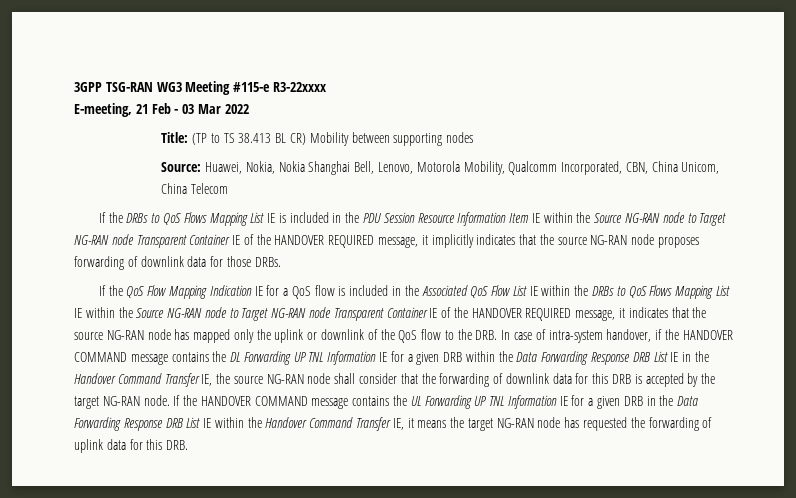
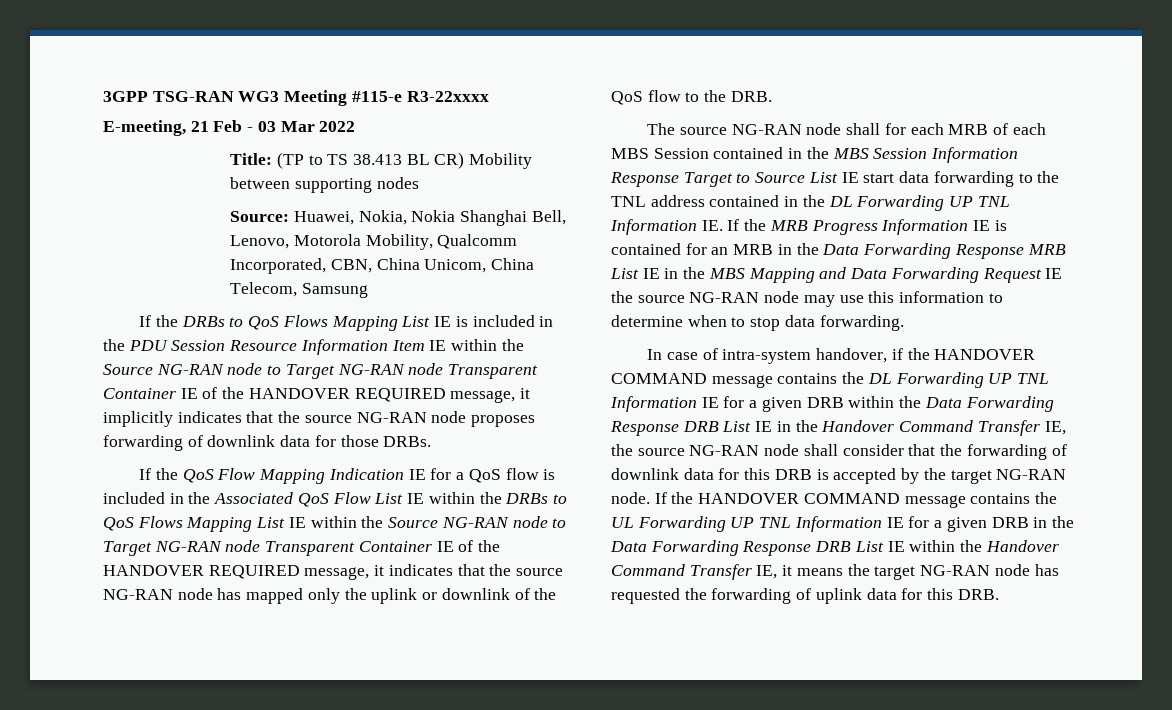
- Source: Huawei, Nokia, Nokia Shanghai Bell, Lenovo, Motorola Mobility, Qualcomm Incorporated, CBN, China Unicom, China Telecom
+ Source: Huawei, Nokia, Nokia Shanghai Bell, Lenovo, Motorola Mobility, Qualcomm Incorporated, CBN, China Unicom, China Telecom, Samsung
- If the QoS Flow Mapping Indication IE for a QoS flow is included in the Associated QoS Flow List IE within the DRBs to QoS Flows Mapping List IE within the Source NG-RAN node to Target NG-RAN node Transparent Container IE of the HANDOVER REQUIRED message, it indicates that the source NG-RAN node has mapped only the uplink or downlink of the QoS flow to the DRB. In case of intra-system handover, if the HANDOVER COMMAND message contains the DL Forwarding UP TNL Information IE for a given DRB within the Data Forwarding Response DRB List IE in the Handover Command Transfer IE, the source NG-RAN node shall consider that the forwarding of downlink data for this DRB is accepted by the target NG-RAN node.
+ If the QoS Flow Mapping Indication IE for a QoS flow is included in the Associated QoS Flow List IE within the DRBs to QoS Flows Mapping List IE within the Source NG-RAN node to Target NG-RAN node Transparent Container IE of the HANDOVER REQUIRED message, it indicates that the source NG-RAN node has mapped only the uplink or downlink of the QoS flow to the DRB.
+ The source NG-RAN node shall for each MRB of each MBS Session contained in the MBS Session Information Response Target to Source List IE start data forwarding to the TNL address contained in the DL Forwarding UP TNL Information IE. If the MRB Progress Information IE is contained for an MRB in the Data Forwarding Response MRB List IE in the MBS Mapping and Data Forwarding Request IE the source NG-RAN node may use this information to determine when to stop data forwarding.
+ In case of intra-system handover, if the HANDOVER COMMAND message contains the DL Forwarding UP TNL Information IE for a given DRB within the Data Forwarding Response DRB List IE in the Handover Command Transfer IE, the source NG-RAN node shall consider that the forwarding of downlink data for this DRB is accepted by the target NG-RAN node.

